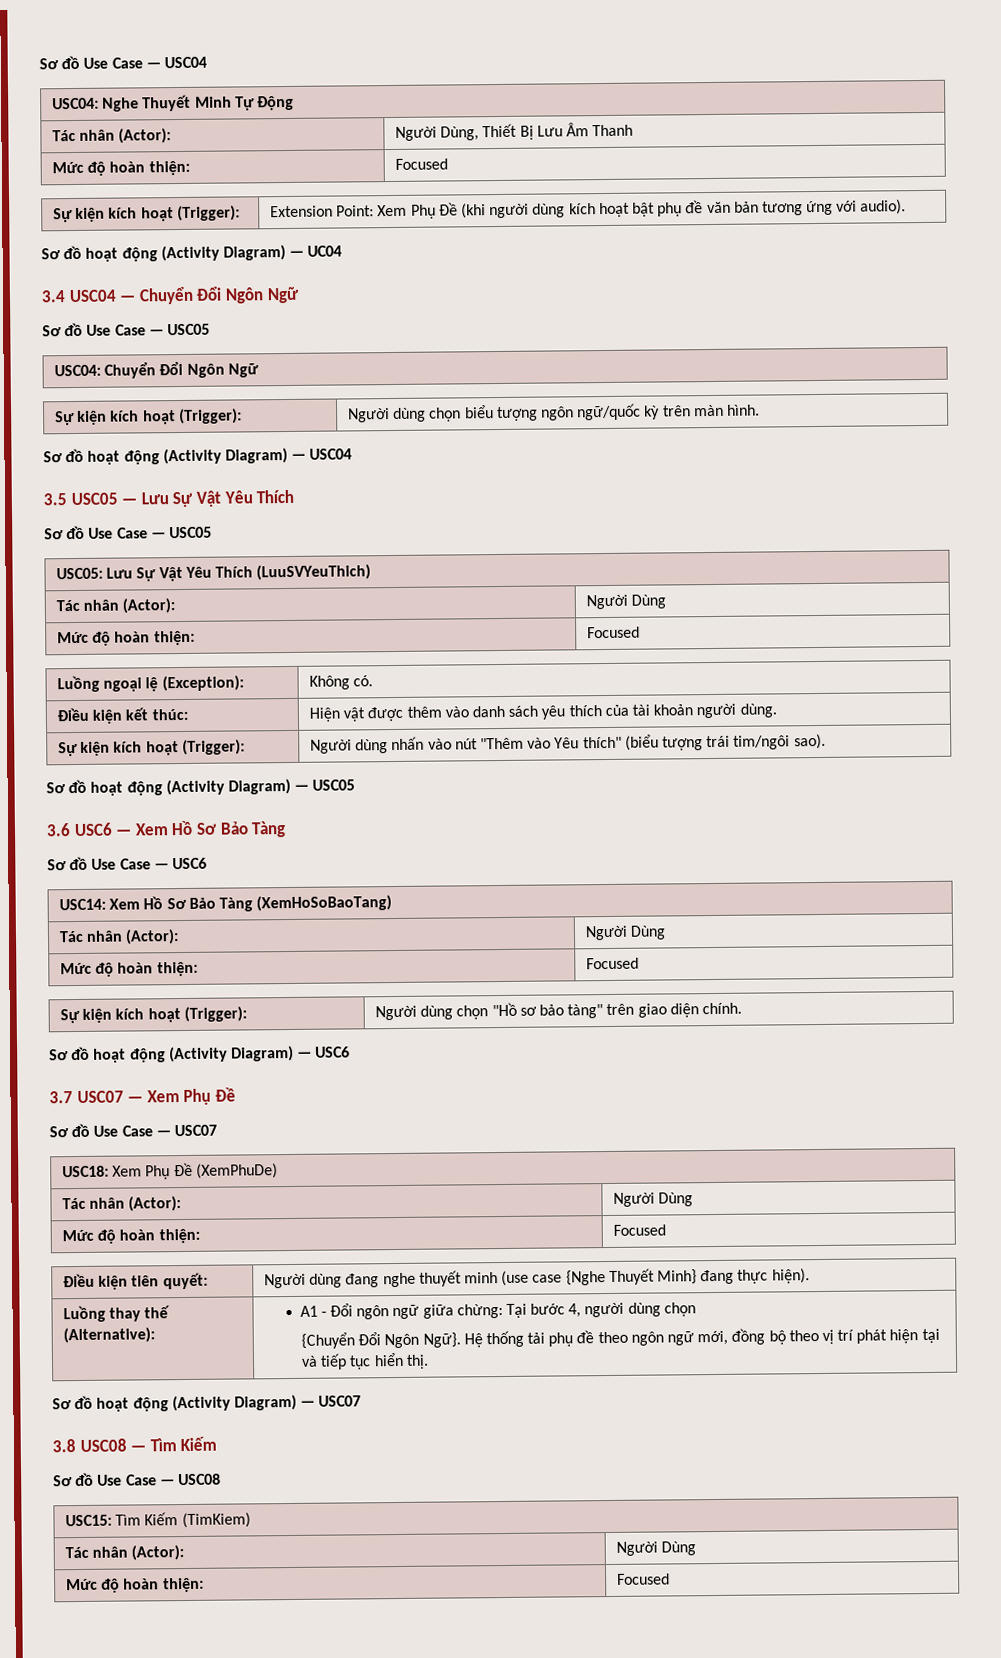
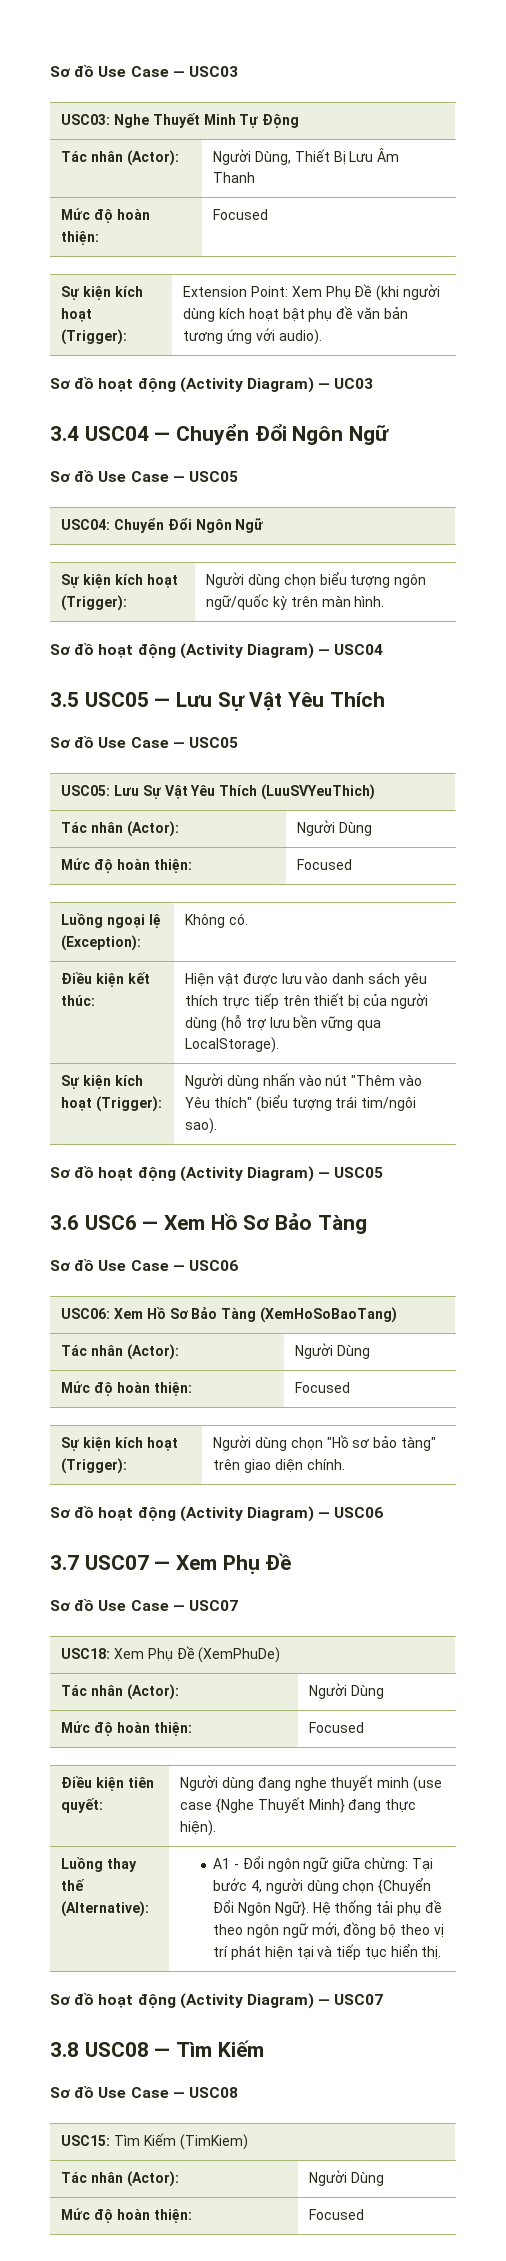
- Sơ đồ Use Case — USC04
- USC04: Nghe Thuyết Minh Tự Động
+ Sơ đồ Use Case — USC03
+ USC03: Nghe Thuyết Minh Tự Động
- Sơ đồ hoạt động (Activity Diagram) — UC04
+ Sơ đồ hoạt động (Activity Diagram) — UC03
- Điều kiện kết thúc: | Hiện vật được thêm vào danh sách yêu thích của tài khoản người dùng.
+ Điều kiện kết thúc: | Hiện vật được lưu vào danh sách yêu thích trực tiếp trên thiết bị của người dùng (hỗ trợ lưu bền vững qua LocalStorage).
- Sơ đồ Use Case — USC6
- USC14: Xem Hồ Sơ Bảo Tàng (XemHoSoBaoTang)
+ Sơ đồ Use Case — USC06
+ USC06: Xem Hồ Sơ Bảo Tàng (XemHoSoBaoTang)
- Sơ đồ hoạt động (Activity Diagram) — USC6
+ Sơ đồ hoạt động (Activity Diagram) — USC06
- A1 - Đổi ngôn ngữ giữa chừng: Tại bước 4, người dùng chọn
- {Chuyển Đổi Ngôn Ngữ}.
+ A1 - Đổi ngôn ngữ giữa chừng: Tại bước 4, người dùng chọn {Chuyển Đổi Ngôn Ngữ}.

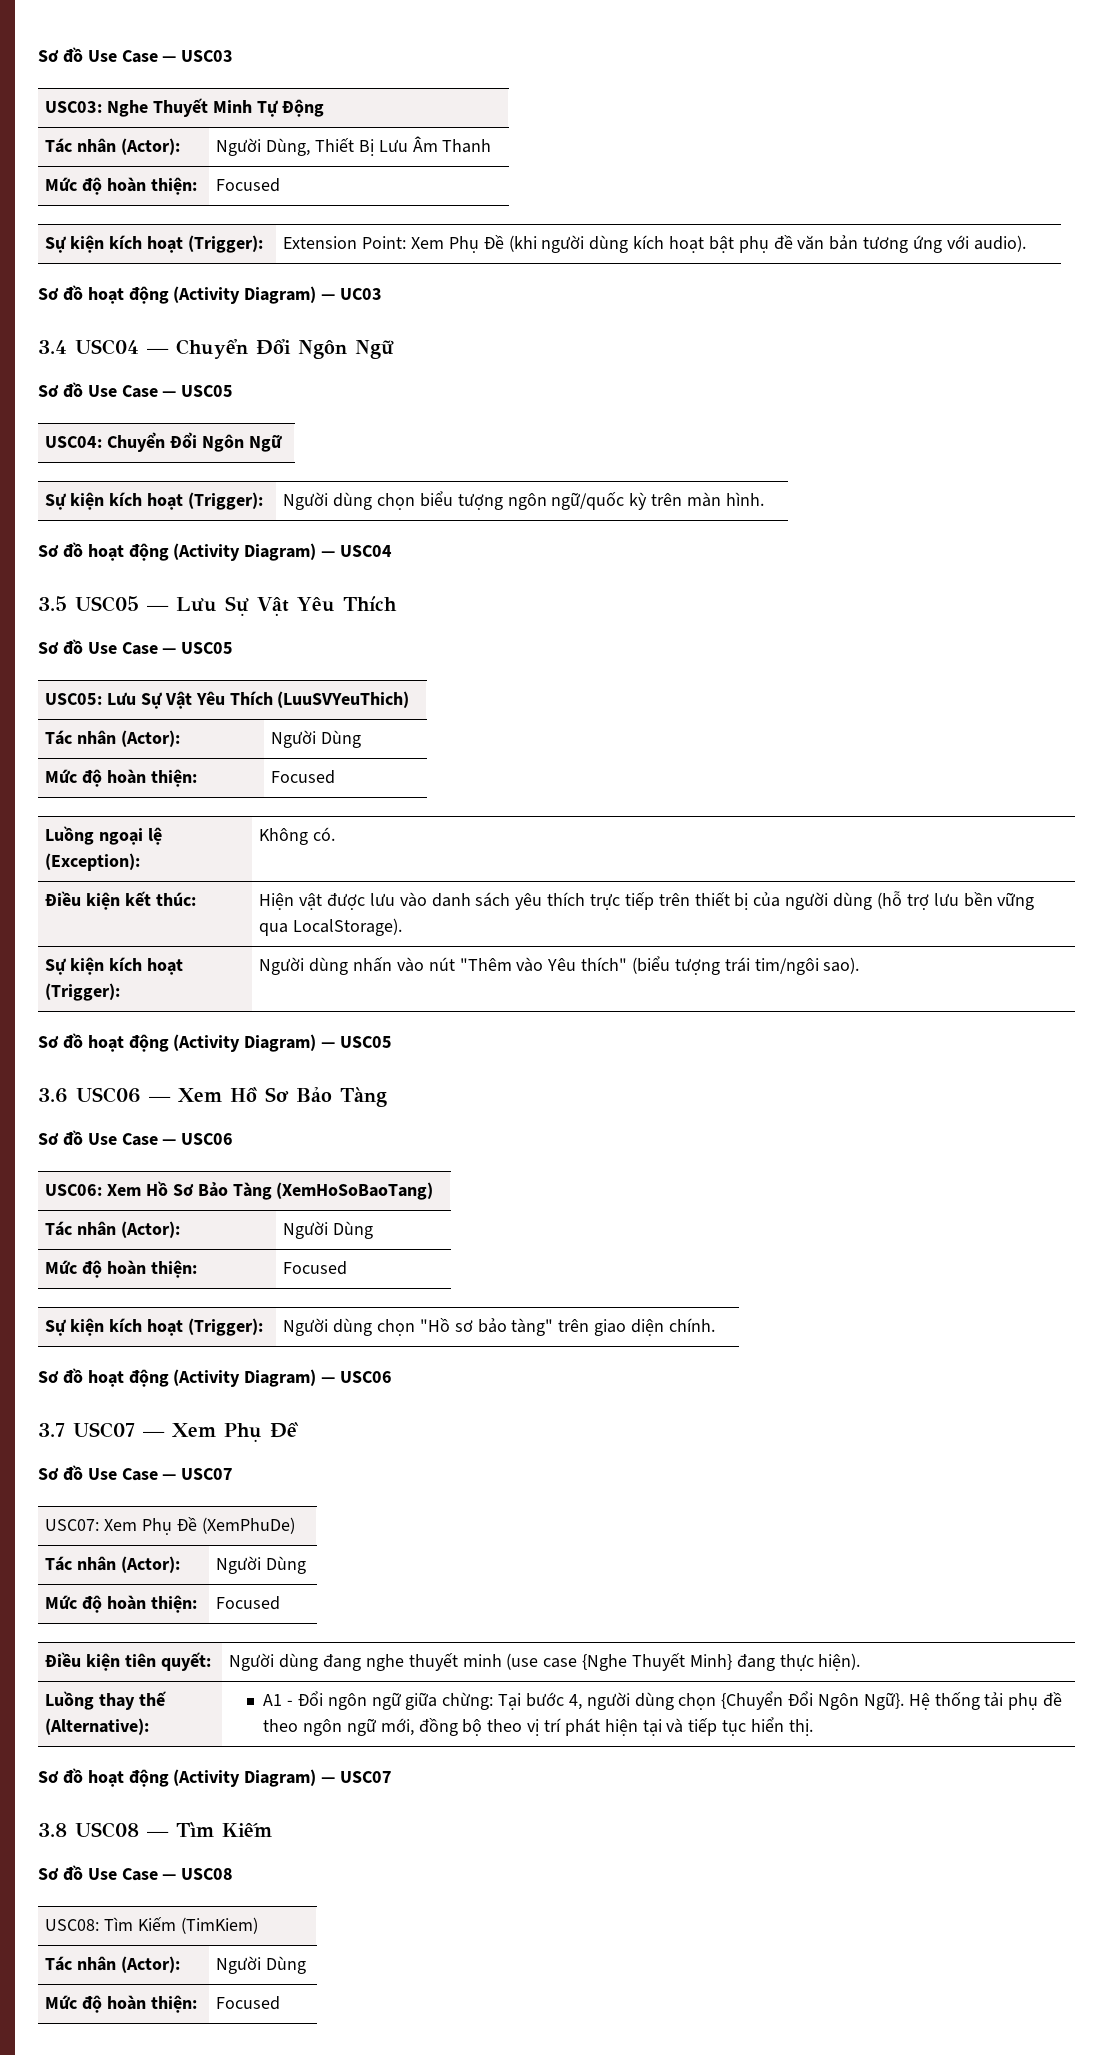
- 3.6 USC6 — Xem Hồ Sơ Bảo Tàng
+ 3.6 USC06 — Xem Hồ Sơ Bảo Tàng
- USC18: Xem Phụ Đề (XemPhuDe)
+ USC07: Xem Phụ Đề (XemPhuDe)
- USC15: Tìm Kiếm (TimKiem)
+ USC08: Tìm Kiếm (TimKiem)

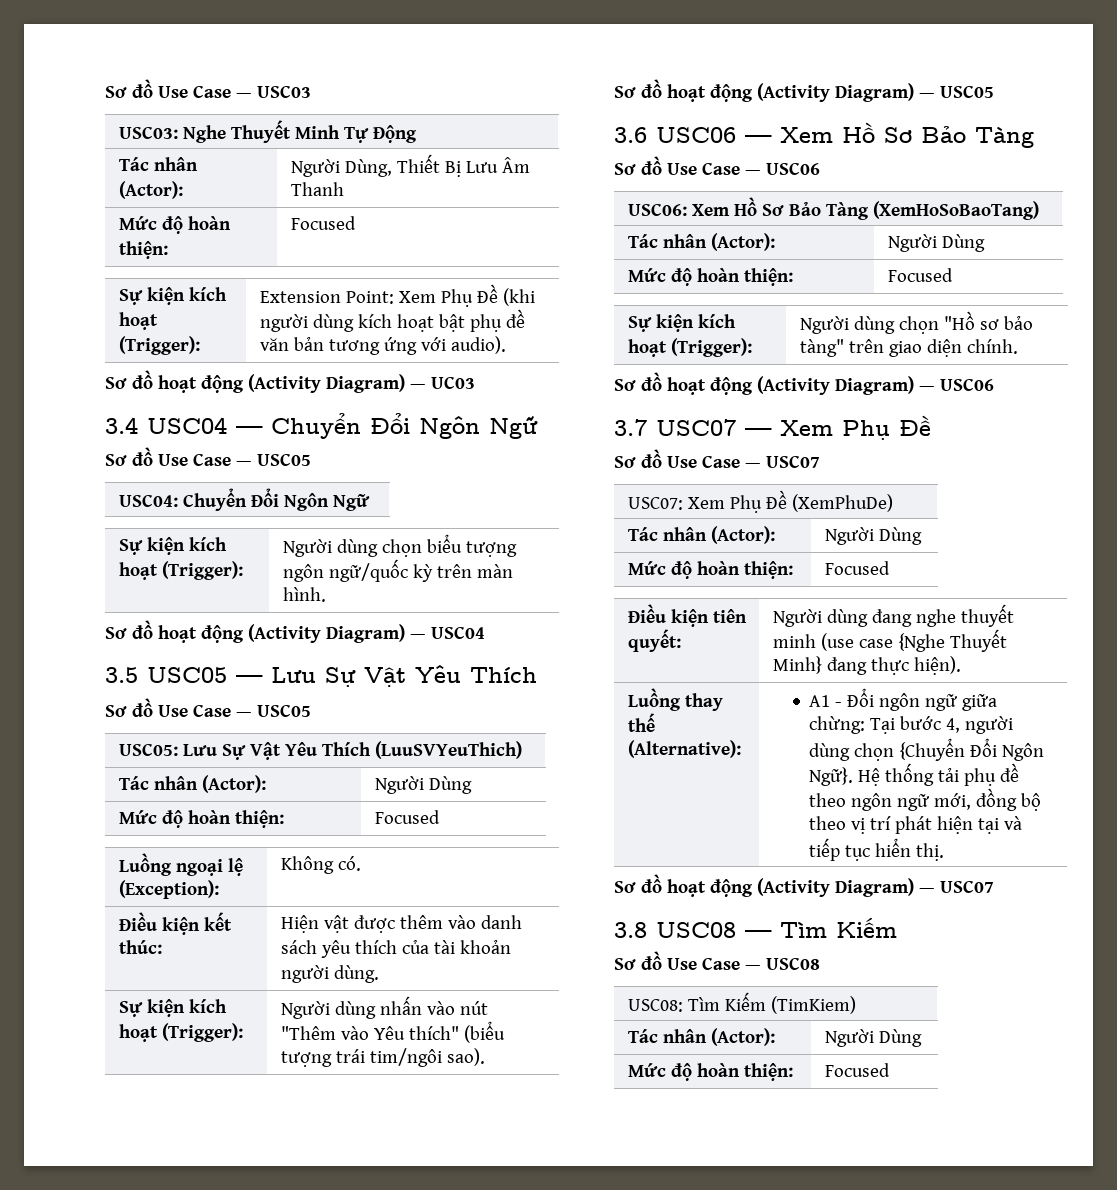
- Điều kiện kết thúc: | Hiện vật được lưu vào danh sách yêu thích trực tiếp trên thiết bị của người dùng (hỗ trợ lưu bền vững qua LocalStorage).
+ Điều kiện kết thúc: | Hiện vật được thêm vào danh sách yêu thích của tài khoản người dùng.

